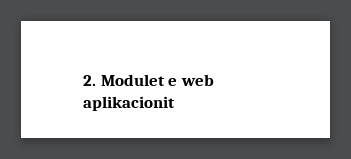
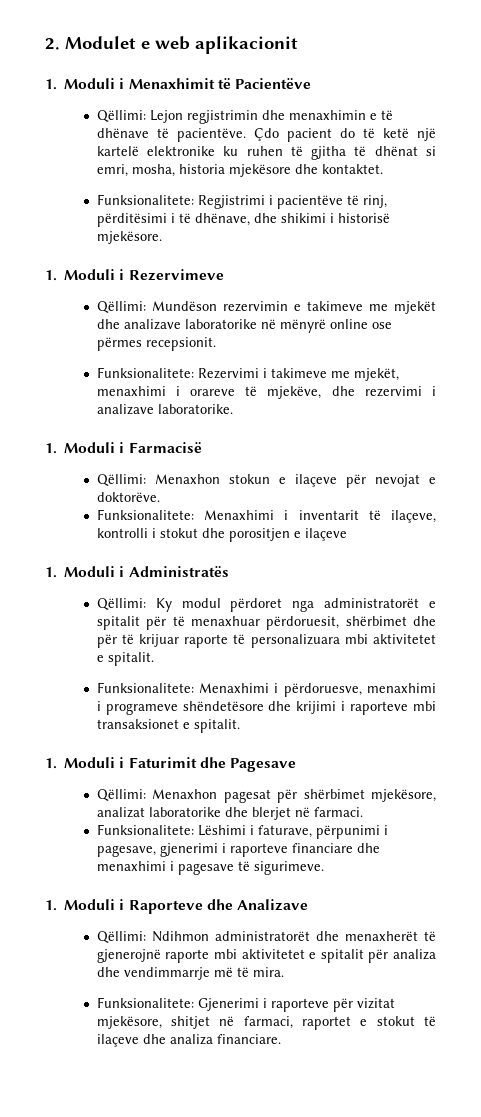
+ 1. Moduli i Menaxhimit të Pacientëve
+ Qëllimi: Lejon regjistrimin dhe menaxhimin e të dhënave të pacientëve. Çdo pacient do të ketë një kartelë elektronike ku ruhen të gjitha të dhënat si emri, mosha, historia mjekësore dhe kontaktet.
+ Funksionalitete: Regjistrimi i pacientëve të rinj, përditësimi i të dhënave, dhe shikimi i historisë mjekësore.
+ 1. Moduli i Rezervimeve
+ Qëllimi: Mundëson rezervimin e takimeve me mjekët dhe analizave laboratorike në mënyrë online ose përmes recepsionit.
+ Funksionalitete: Rezervimi i takimeve me mjekët, menaxhimi i orareve të mjekëve, dhe rezervimi i analizave laboratorike.
+ 1. Moduli i Farmacisë
+ Qëllimi: Menaxhon stokun e ilaçeve për nevojat e doktorëve.
+ Funksionalitete: Menaxhimi i inventarit të ilaçeve, kontrolli i stokut dhe porositjen e ilaçeve
+ 1. Moduli i Administratës
+ Qëllimi: Ky modul përdoret nga administratorët e spitalit për të menaxhuar përdoruesit, shërbimet dhe për të krijuar raporte të personalizuara mbi aktivitetet e spitalit.
+ Funksionalitete: Menaxhimi i përdoruesve, menaxhimi i programeve shëndetësore dhe krijimi i raporteve mbi transaksionet e spitalit.
+ 1. Moduli i Faturimit dhe Pagesave
+ Qëllimi: Menaxhon pagesat për shërbimet mjekësore, analizat laboratorike dhe blerjet në farmaci.
+ Funksionalitete: Lëshimi i faturave, përpunimi i pagesave, gjenerimi i raporteve financiare dhe menaxhimi i pagesave të sigurimeve.
+ 1. Moduli i Raporteve dhe Analizave
+ Qëllimi: Ndihmon administratorët dhe menaxherët të gjenerojnë raporte mbi aktivitetet e spitalit për analiza dhe vendimmarrje më të mira.
+ Funksionalitete: Gjenerimi i raporteve për vizitat mjekësore, shitjet në farmaci, raportet e stokut të ilaçeve dhe analiza financiare.

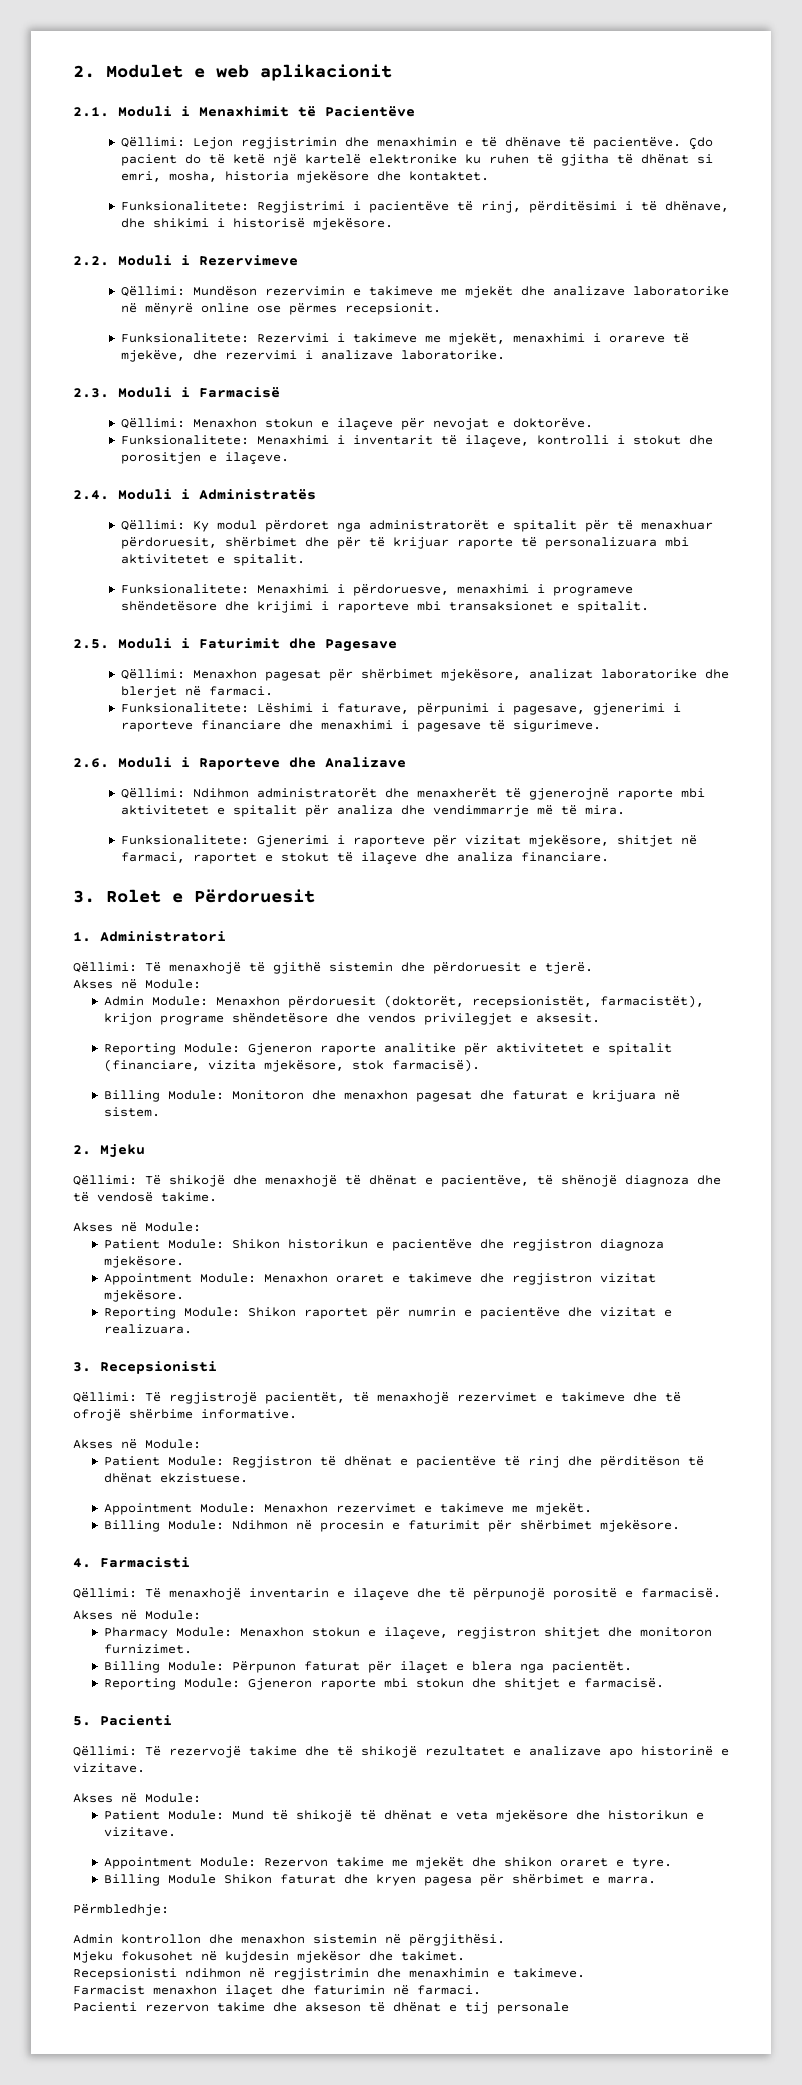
- 1. Moduli i Menaxhimit të Pacientëve
+ 2.1. Moduli i Menaxhimit të Pacientëve
- 1. Moduli i Rezervimeve
+ 2.2. Moduli i Rezervimeve
- 1. Moduli i Farmacisë
+ 2.3. Moduli i Farmacisë
- Funksionalitete: Menaxhimi i inventarit të ilaçeve, kontrolli i stokut dhe porositjen e ilaçeve
- 1. Moduli i Administratës
+ Funksionalitete: Menaxhimi i inventarit të ilaçeve, kontrolli i stokut dhe porositjen e ilaçeve.
+ 2.4. Moduli i Administratës
- 1. Moduli i Faturimit dhe Pagesave
+ 2.5. Moduli i Faturimit dhe Pagesave
- 1. Moduli i Raporteve dhe Analizave
+ 2.6. Moduli i Raporteve dhe Analizave
+ 3. Rolet e Përdoruesit
+ 1. Administratori
+ Qëllimi: Të menaxhojë të gjithë sistemin dhe përdoruesit e tjerë.
+ Akses në Module:
+ Admin Module: Menaxhon përdoruesit (doktorët, recepsionistët, farmacistët), krijon programe shëndetësore dhe vendos privilegjet e aksesit.
+ Reporting Module: Gjeneron raporte analitike për aktivitetet e spitalit (financiare, vizita mjekësore, stok farmacisë).
+ Billing Module: Monitoron dhe menaxhon pagesat dhe faturat e krijuara në sistem.
+ 2. Mjeku
+ Qëllimi: Të shikojë dhe menaxhojë të dhënat e pacientëve, të shënojë diagnoza dhe të vendosë takime.
+ Akses në Module:
+ Patient Module: Shikon historikun e pacientëve dhe regjistron diagnoza mjekësore.
+ Appointment Module: Menaxhon oraret e takimeve dhe regjistron vizitat mjekësore.
+ Reporting Module: Shikon raportet për numrin e pacientëve dhe vizitat e realizuara.
+ 3. Recepsionisti
+ Qëllimi: Të regjistrojë pacientët, të menaxhojë rezervimet e takimeve dhe të ofrojë shërbime informative.
+ Akses në Module:
+ Patient Module: Regjistron të dhënat e pacientëve të rinj dhe përditëson të dhënat ekzistuese.
+ Appointment Module: Menaxhon rezervimet e takimeve me mjekët.
+ Billing Module: Ndihmon në procesin e faturimit për shërbimet mjekësore.
+ 4. Farmacisti
+ Qëllimi: Të menaxhojë inventarin e ilaçeve dhe të përpunojë porositë e farmacisë.
+ Akses në Module:
+ Pharmacy Module: Menaxhon stokun e ilaçeve, regjistron shitjet dhe monitoron furnizimet.
+ Billing Module: Përpunon faturat për ilaçet e blera nga pacientët.
+ Reporting Module: Gjeneron raporte mbi stokun dhe shitjet e farmacisë.
+ 5. Pacienti
+ Qëllimi: Të rezervojë takime dhe të shikojë rezultatet e analizave apo historinë e vizitave.
+ Akses në Module:
+ Patient Module: Mund të shikojë të dhënat e veta mjekësore dhe historikun e vizitave.
+ Appointment Module: Rezervon takime me mjekët dhe shikon oraret e tyre.
+ Billing Module Shikon faturat dhe kryen pagesa për shërbimet e marra.
+ Përmbledhje:
+ Admin kontrollon dhe menaxhon sistemin në përgjithësi.
+ Mjeku fokusohet në kujdesin mjekësor dhe takimet.
+ Recepsionisti ndihmon në regjistrimin dhe menaxhimin e takimeve.
+ Farmacist menaxhon ilaçet dhe faturimin në farmaci.
+ Pacienti rezervon takime dhe akseson të dhënat e tij personale

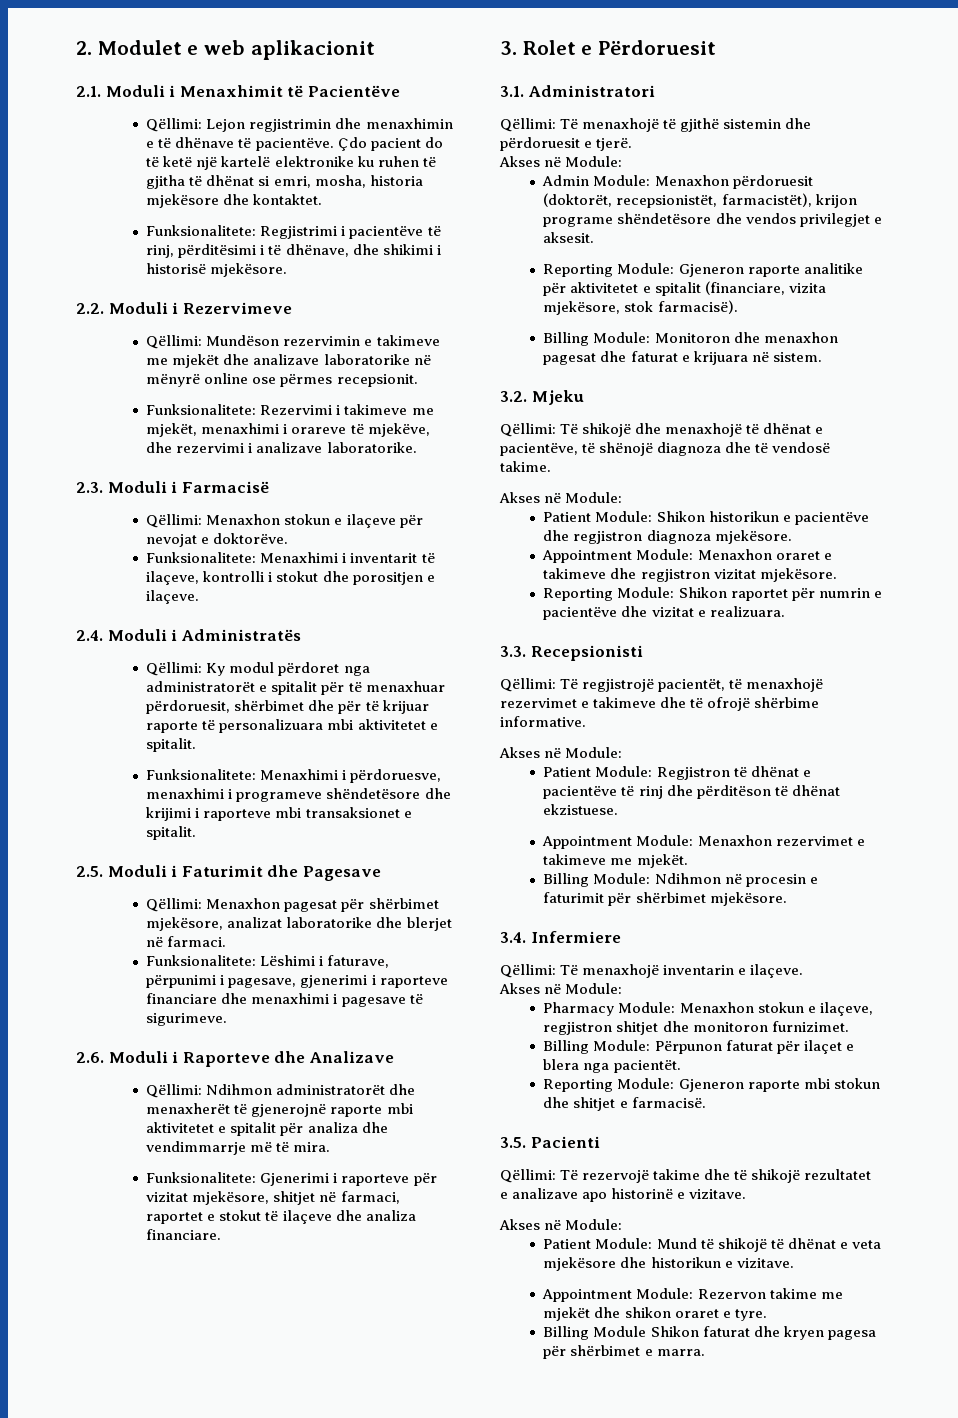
- 1. Administratori
+ 3.1. Administratori
- 2. Mjeku
+ 3.2. Mjeku
- 3. Recepsionisti
+ 3.3. Recepsionisti
- 4. Farmacisti
+ 3.4. Infermiere
- Qëllimi: Të menaxhojë inventarin e ilaçeve dhe të përpunojë porositë e farmacisë.
+ Qëllimi: Të menaxhojë inventarin e ilaçeve.
- 5. Pacienti
+ 3.5. Pacienti
- Përmbledhje:
- Admin kontrollon dhe menaxhon sistemin në përgjithësi.
- Mjeku fokusohet në kujdesin mjekësor dhe takimet.
- Recepsionisti ndihmon në regjistrimin dhe menaxhimin e takimeve.
- Farmacist menaxhon ilaçet dhe faturimin në farmaci.
- Pacienti rezervon takime dhe akseson të dhënat e tij personale

